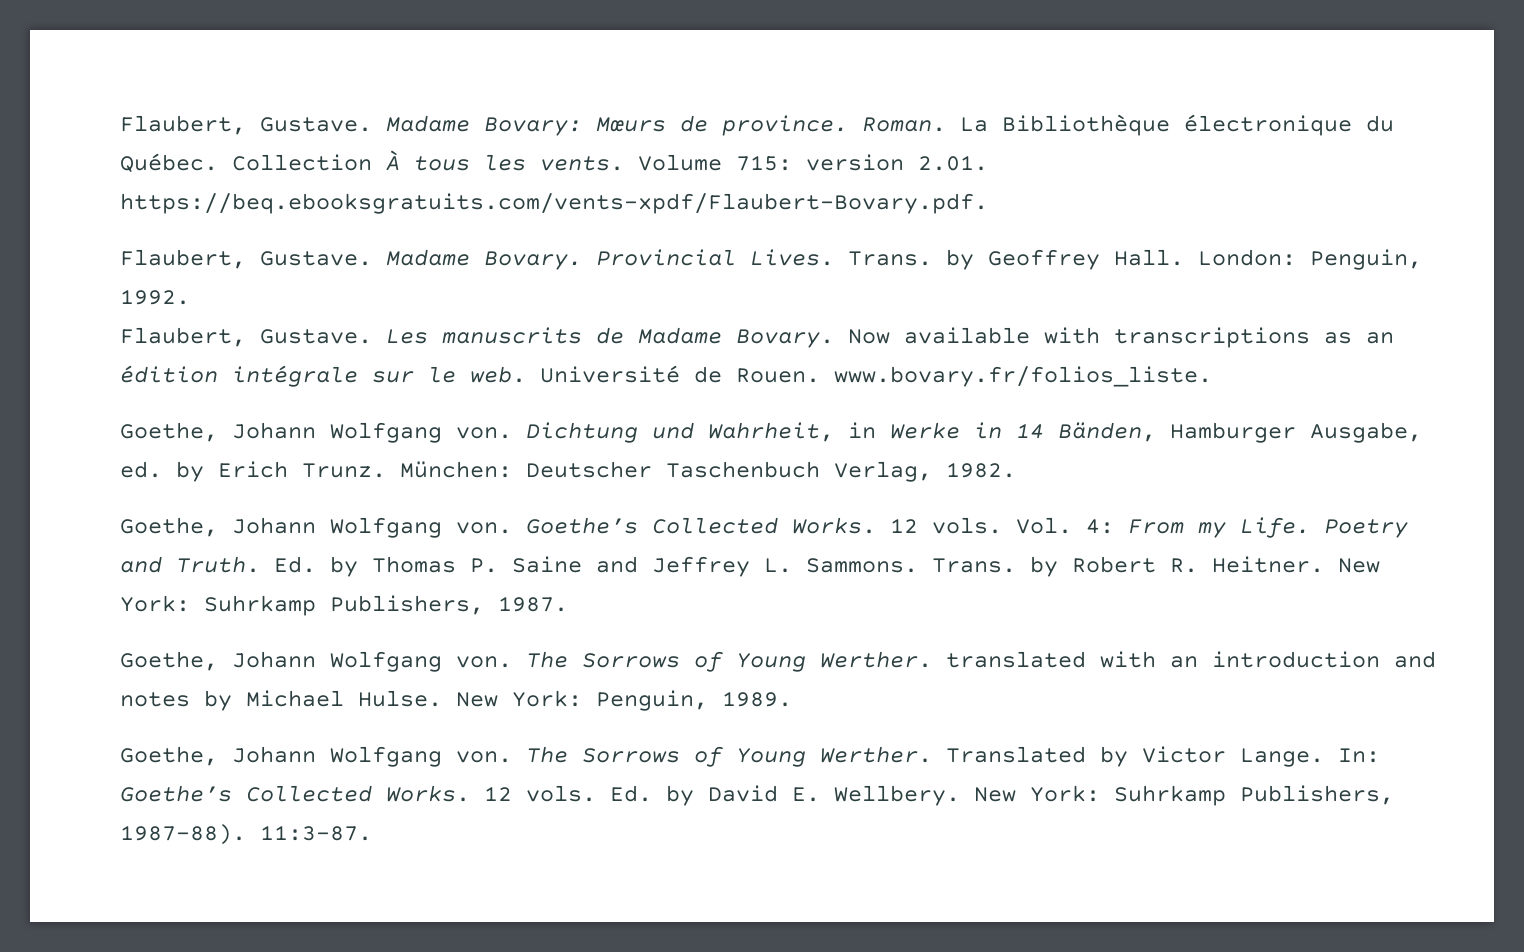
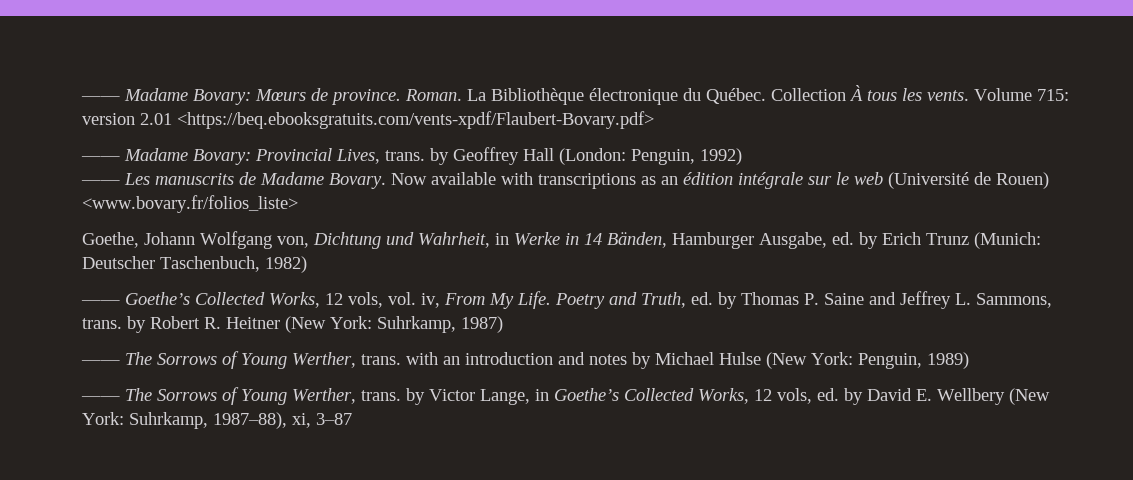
- Flaubert, Gustave. Madame Bovary: Mœurs de province.
+ —— Madame Bovary: Mœurs de province.
- Volume 715: version 2.01. https://beq.ebooksgratuits.com/vents-xpdf/Flaubert-Bovary.pdf.
- Flaubert, Gustave. Madame Bovary. Provincial Lives. Trans. by Geoffrey Hall. London: Penguin, 1992.
- Flaubert, Gustave. Les manuscrits de Madame Bovary.
+ Volume 715: version 2.01 <https://beq.ebooksgratuits.com/vents-xpdf/Flaubert-Bovary.pdf>
+ —— Madame Bovary: Provincial Lives, trans. by Geoffrey Hall (London: Penguin, 1992)
+ —— Les manuscrits de Madame Bovary.
- Now available with transcriptions as an édition intégrale sur le web. Université de Rouen. www.bovary.fr/folios_liste.
- Goethe, Johann Wolfgang von. Dichtung und Wahrheit, in Werke in 14 Bänden, Hamburger Ausgabe, ed. by Erich Trunz. München: Deutscher Taschenbuch Verlag, 1982.
- Goethe, Johann Wolfgang von. Goethe’s Collected Works. 12 vols. Vol. 4: From my Life.
+ Now available with transcriptions as an édition intégrale sur le web (Université de Rouen) <www.bovary.fr/folios_liste>
+ Goethe, Johann Wolfgang von, Dichtung und Wahrheit, in Werke in 14 Bänden, Hamburger Ausgabe, ed. by Erich Trunz (Munich: Deutscher Taschenbuch, 1982)
+ —— Goethe’s Collected Works, 12 vols, vol. iv, From My Life.
- Poetry and Truth. Ed. by Thomas P. Saine and Jeffrey L. Sammons. Trans. by Robert R. Heitner. New York: Suhrkamp Publishers, 1987.
- Goethe, Johann Wolfgang von. The Sorrows of Young Werther. translated with an introduction and notes by Michael Hulse. New York: Penguin, 1989.
- Goethe, Johann Wolfgang von. The Sorrows of Young Werther. Translated by Victor Lange. In: Goethe’s Collected Works. 12 vols. Ed. by David E. Wellbery. New York: Suhrkamp Publishers, 1987-88). 11:3-87.
+ Poetry and Truth, ed. by Thomas P. Saine and Jeffrey L. Sammons, trans. by Robert R. Heitner (New York: Suhrkamp, 1987)
+ —— The Sorrows of Young Werther, trans. with an introduction and notes by Michael Hulse (New York: Penguin, 1989)
+ —— The Sorrows of Young Werther, trans. by Victor Lange, in Goethe’s Collected Works, 12 vols, ed. by David E. Wellbery (New York: Suhrkamp, 1987–88), xi, 3–87

